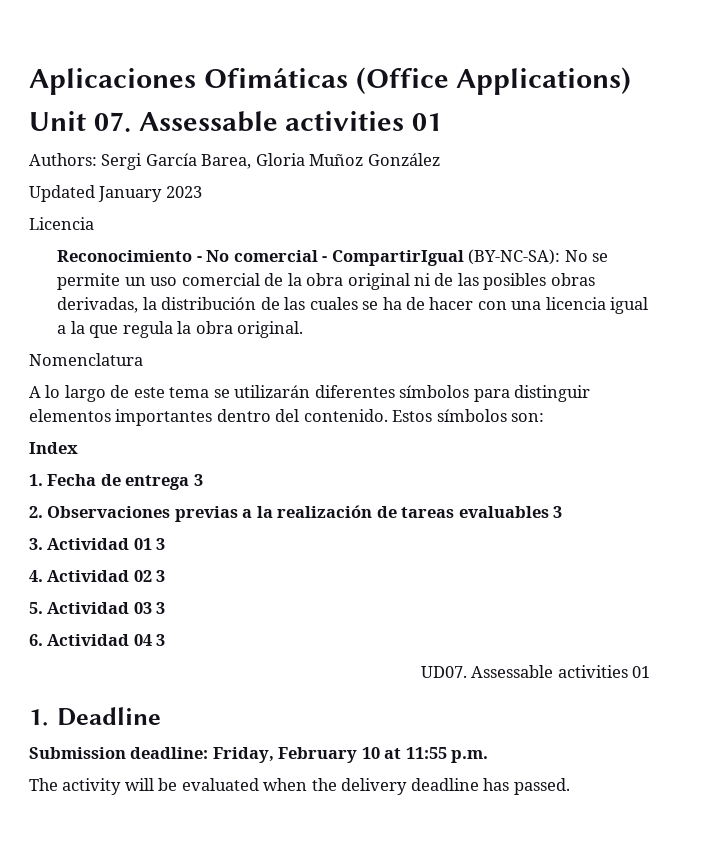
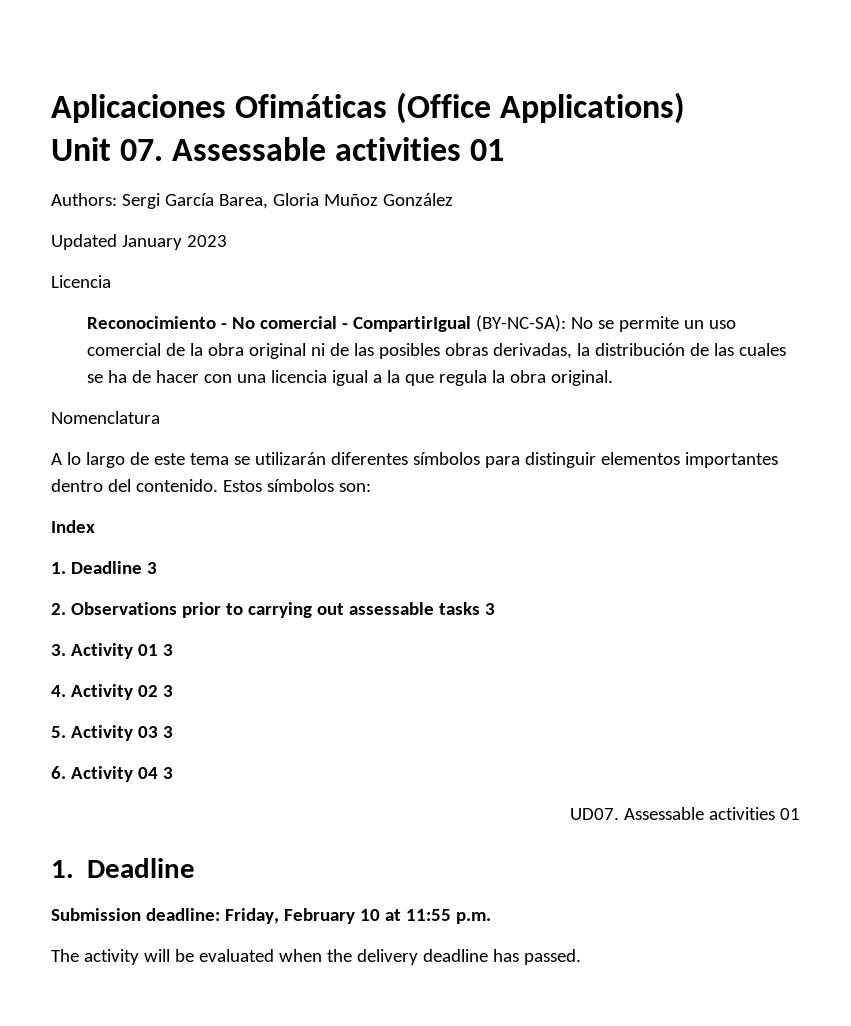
- 1. Fecha de entrega 3
+ 1. Deadline 3
- 2. Observaciones previas a la realización de tareas evaluables 3
+ 2. Observations prior to carrying out assessable tasks 3
- 3. Actividad 01 3
+ 3. Activity 01 3
- 4. Actividad 02 3
+ 4. Activity 02 3
- 5. Actividad 03 3
+ 5. Activity 03 3
- 6. Actividad 04 3
+ 6. Activity 04 3

